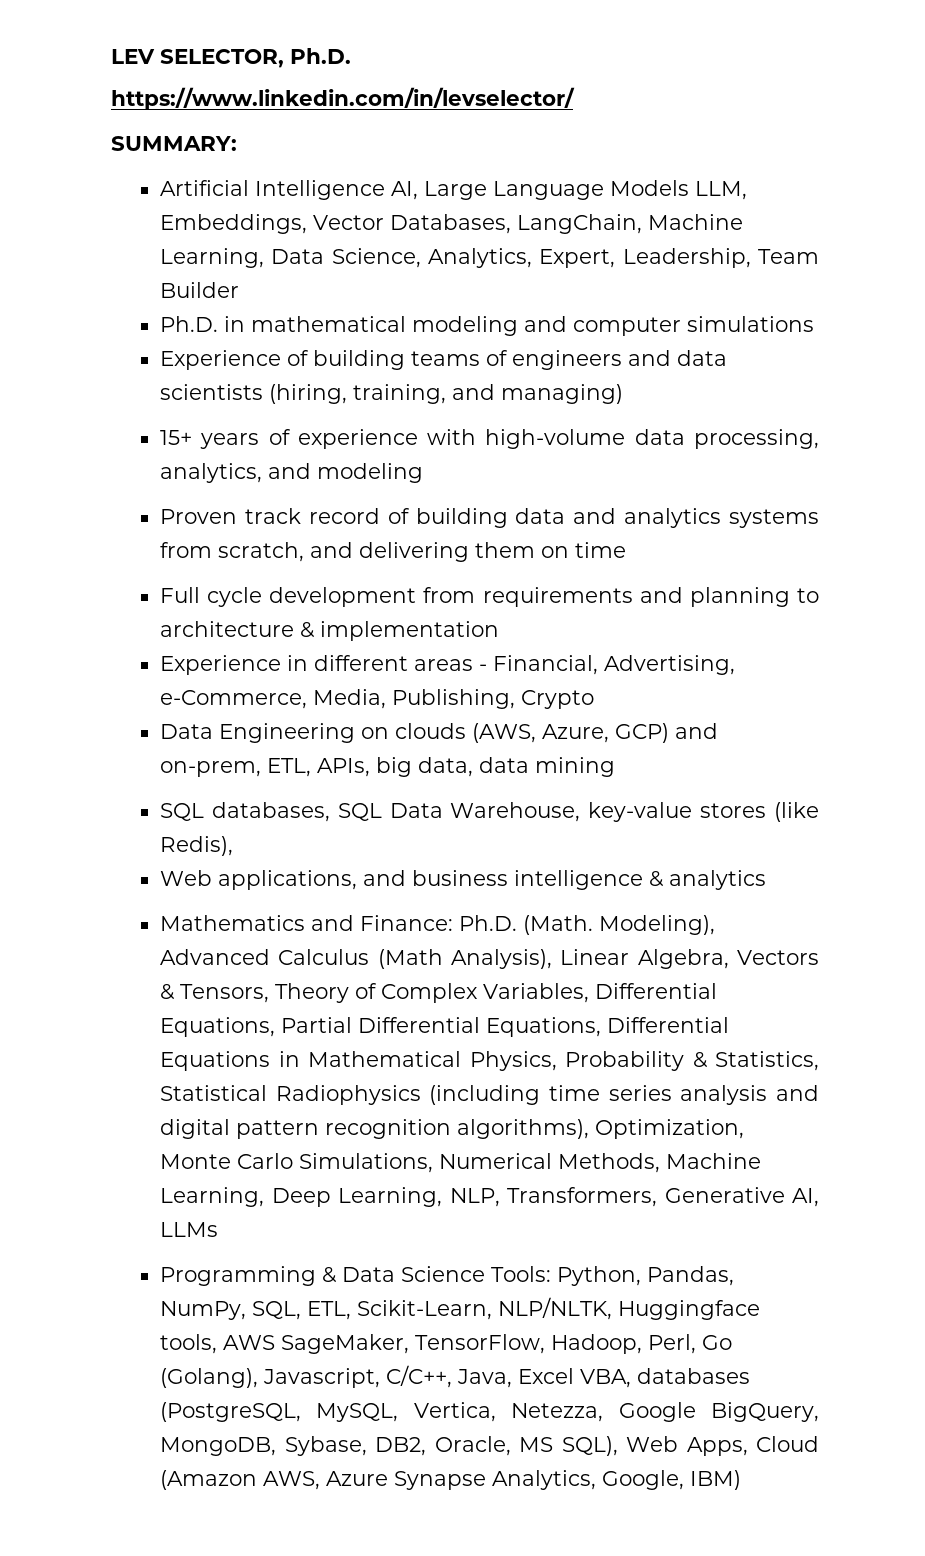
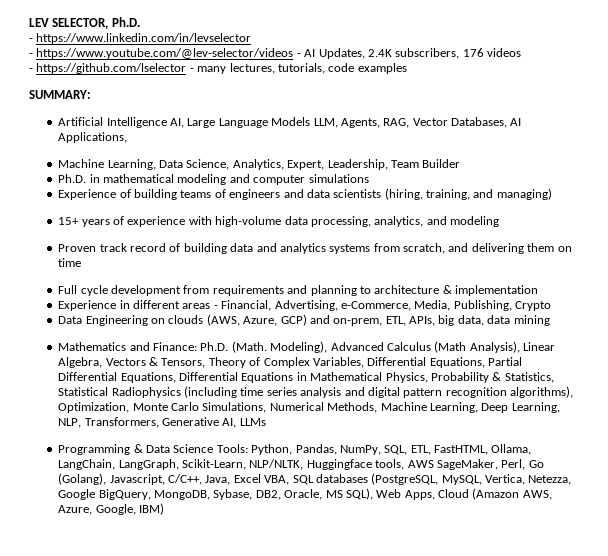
- https://www.linkedin.com/in/levselector/
+ - https://www.linkedin.com/in/levselector
+ - https://www.youtube.com/@lev-selector/videos - AI Updates, 2.4K subscribers, 176 videos
+ - https://github.com/lselector - many lectures, tutorials, code examples
- Artificial Intelligence AI, Large Language Models LLM, Embeddings, Vector Databases, LangChain, Machine Learning, Data Science, Analytics, Expert, Leadership, Team Builder
+ Artificial Intelligence AI, Large Language Models LLM, Agents, RAG, Vector Databases, AI Applications,
+ Machine Learning, Data Science, Analytics, Expert, Leadership, Team Builder
- SQL databases, SQL Data Warehouse, key-value stores (like Redis),
- Web applications, and business intelligence & analytics
- Programming & Data Science Tools: Python, Pandas, NumPy, SQL, ETL, Scikit-Learn, NLP/NLTK, Huggingface tools, AWS SageMaker, TensorFlow, Hadoop, Perl, Go (Golang), Javascript, C/C++, Java, Excel VBA, databases (PostgreSQL, MySQL, Vertica, Netezza, Google BigQuery, MongoDB, Sybase, DB2, Oracle, MS SQL), Web Apps, Cloud (Amazon AWS, Azure Synapse Analytics, Google, IBM)
+ Programming & Data Science Tools: Python, Pandas, NumPy, SQL, ETL, FastHTML, Ollama, LangChain, LangGraph, Scikit-Learn, NLP/NLTK, Huggingface tools, AWS SageMaker, Perl, Go (Golang), Javascript, C/C++, Java, Excel VBA, SQL databases (PostgreSQL, MySQL, Vertica, Netezza, Google BigQuery, MongoDB, Sybase, DB2, Oracle, MS SQL), Web Apps, Cloud (Amazon AWS, Azure, Google, IBM)

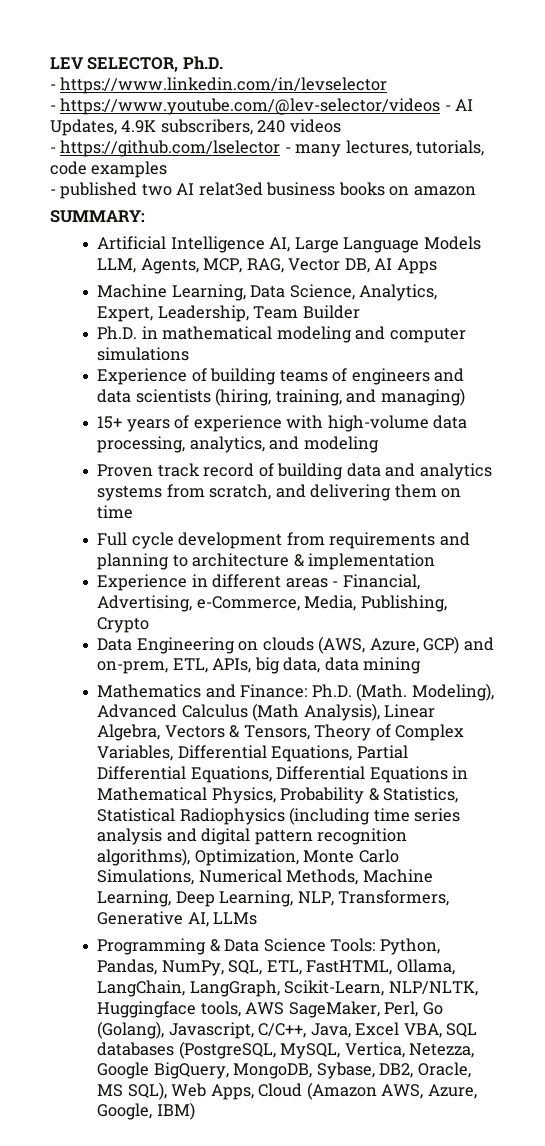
- - https://www.youtube.com/@lev-selector/videos - AI Updates, 2.4K subscribers, 176 videos
+ - https://www.youtube.com/@lev-selector/videos - AI Updates, 4.9K subscribers, 240 videos
+ - published two AI relat3ed business books on amazon
- Artificial Intelligence AI, Large Language Models LLM, Agents, RAG, Vector Databases, AI Applications,
+ Artificial Intelligence AI, Large Language Models LLM, Agents, MCP, RAG, Vector DB, AI Apps

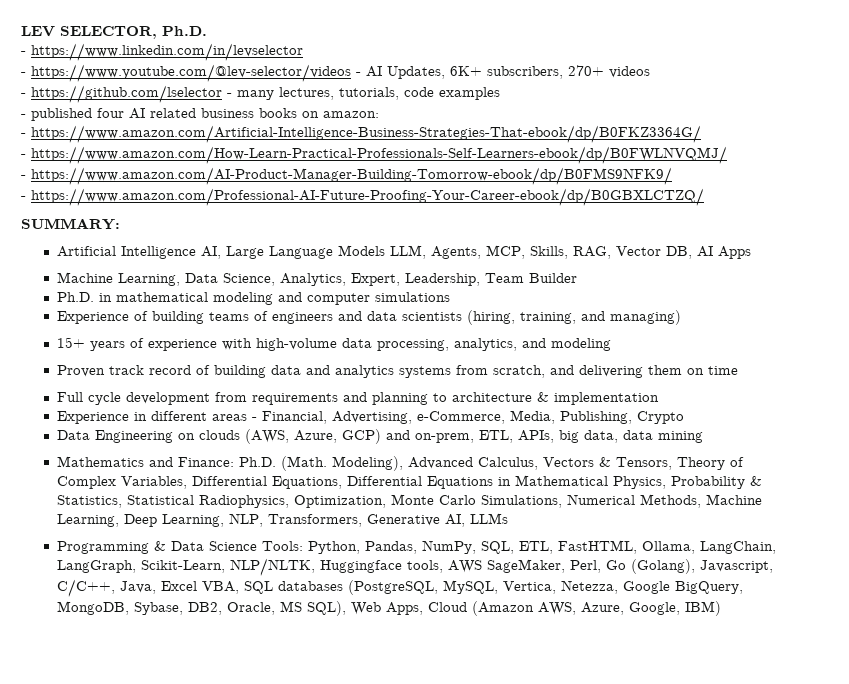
- - https://www.youtube.com/@lev-selector/videos - AI Updates, 4.9K subscribers, 240 videos
+ - https://www.youtube.com/@lev-selector/videos - AI Updates, 6K+ subscribers, 270+ videos
- - published two AI relat3ed business books on amazon
+ - published four AI related business books on amazon:
+ - https://www.amazon.com/Artificial-Intelligence-Business-Strategies-That-ebook/dp/B0FKZ3364G/
+ - https://www.amazon.com/How-Learn-Practical-Professionals-Self-Learners-ebook/dp/B0FWLNVQMJ/
+ - https://www.amazon.com/AI-Product-Manager-Building-Tomorrow-ebook/dp/B0FMS9NFK9/
+ - https://www.amazon.com/Professional-AI-Future-Proofing-Your-Career-ebook/dp/B0GBXLCTZQ/
- Artificial Intelligence AI, Large Language Models LLM, Agents, MCP, RAG, Vector DB, AI Apps
+ Artificial Intelligence AI, Large Language Models LLM, Agents, MCP, Skills, RAG, Vector DB, AI Apps
- Modeling), Advanced Calculus (Math Analysis), Linear Algebra, Vectors & Tensors, Theory of Complex Variables, Differential Equations, Partial Differential Equations, Differential Equations in Mathematical Physics, Probability & Statistics, Statistical Radiophysics (including time series analysis and digital pattern recognition algorithms), Optimization, Monte Carlo Simulations, Numerical Methods, Machine Learning, Deep Learning, NLP, Transformers, Generative AI, LLMs
+ Modeling), Advanced Calculus, Vectors & Tensors, Theory of Complex Variables, Differential Equations, Differential Equations in Mathematical Physics, Probability & Statistics, Statistical Radiophysics, Optimization, Monte Carlo Simulations, Numerical Methods, Machine Learning, Deep Learning, NLP, Transformers, Generative AI, LLMs

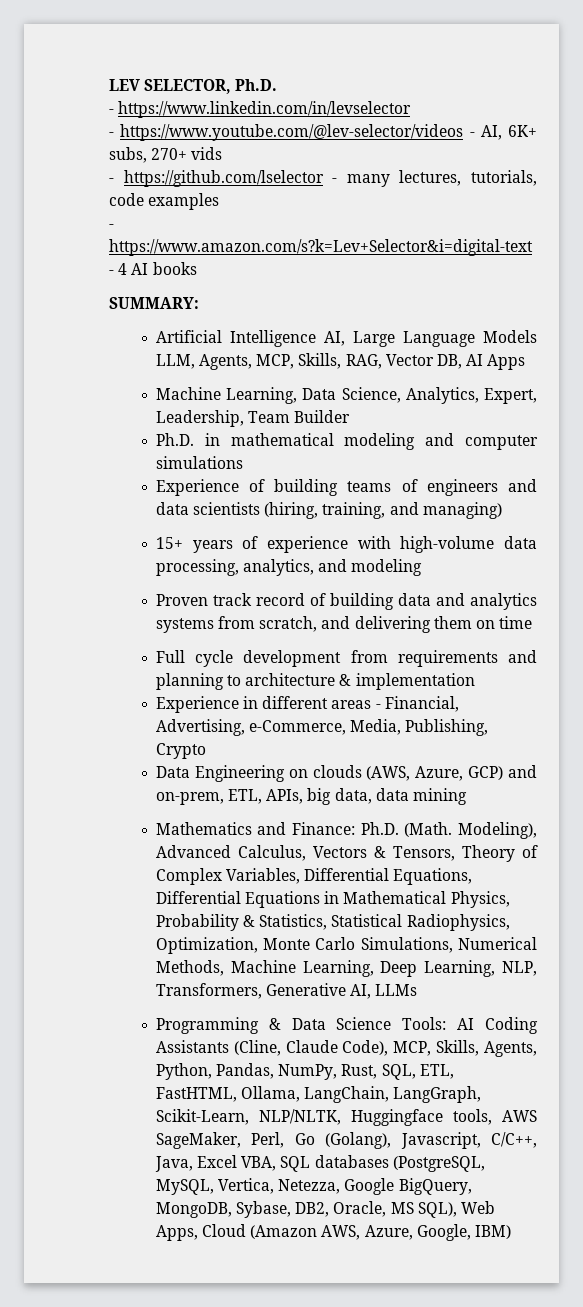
- - https://www.youtube.com/@lev-selector/videos - AI Updates, 6K+ subscribers, 270+ videos
+ - https://www.youtube.com/@lev-selector/videos - AI, 6K+ subs, 270+ vids
- - published four AI related business books on amazon:
- - https://www.amazon.com/Artificial-Intelligence-Business-Strategies-That-ebook/dp/B0FKZ3364G/
- - https://www.amazon.com/How-Learn-Practical-Professionals-Self-Learners-ebook/dp/B0FWLNVQMJ/
- - https://www.amazon.com/AI-Product-Manager-Building-Tomorrow-ebook/dp/B0FMS9NFK9/
- - https://www.amazon.com/Professional-AI-Future-Proofing-Your-Career-ebook/dp/B0GBXLCTZQ/
+ - https://www.amazon.com/s?k=Lev+Selector&i=digital-text - 4 AI books
- Programming & Data Science Tools: Python, Pandas, NumPy, SQL, ETL, FastHTML, Ollama, LangChain, LangGraph, Scikit-Learn, NLP/NLTK, Huggingface tools, AWS SageMaker, Perl, Go (Golang), Javascript, C/C++, Java, Excel VBA, SQL databases (PostgreSQL, MySQL, Vertica, Netezza, Google BigQuery, MongoDB, Sybase, DB2, Oracle, MS SQL), Web Apps, Cloud (Amazon AWS, Azure, Google, IBM)
+ Programming & Data Science Tools: AI Coding Assistants (Cline, Claude Code), MCP, Skills, Agents, Python, Pandas, NumPy, Rust, SQL, ETL, FastHTML, Ollama, LangChain, LangGraph, Scikit-Learn, NLP/NLTK, Huggingface tools, AWS SageMaker, Perl, Go (Golang), Javascript, C/C++, Java, Excel VBA, SQL databases (PostgreSQL, MySQL, Vertica, Netezza, Google BigQuery, MongoDB, Sybase, DB2, Oracle, MS SQL), Web Apps, Cloud (Amazon AWS, Azure, Google, IBM)

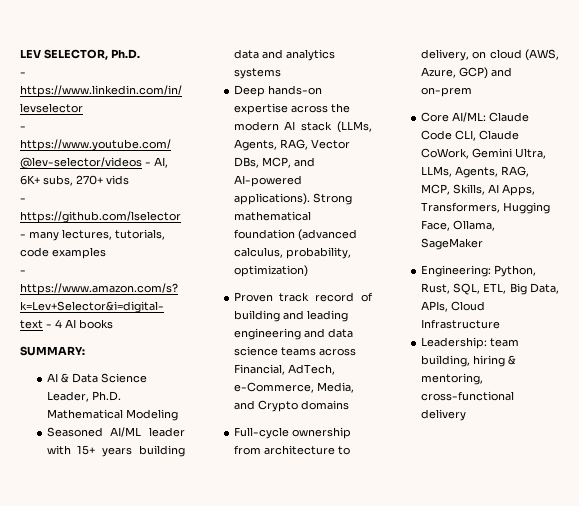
- Artificial Intelligence AI, Large Language Models LLM, Agents, MCP, Skills, RAG, Vector DB, AI Apps
- Machine Learning, Data Science, Analytics, Expert, Leadership, Team Builder
- Ph.D. in mathematical modeling and computer simulations
- Experience of building teams of engineers and data scientists (hiring, training, and managing)
- 15+ years of experience with high-volume data processing, analytics, and modeling
+ AI & Data Science Leader, Ph.D. Mathematical Modeling
+ Seasoned AI/ML leader with 15+ years building data and analytics systems
+ Deep hands-on expertise across the modern AI stack (LLMs, Agents, RAG, Vector DBs, MCP, and AI-powered applications). Strong mathematical foundation (advanced calculus, probability, optimization)
- Proven track record of building data and analytics systems from scratch, and delivering them on time
- Full cycle development from requirements and planning to architecture & implementation
- Experience in different areas - Financial, Advertising, e-Commerce, Media, Publishing, Crypto
- Data Engineering on clouds (AWS, Azure, GCP) and on-prem, ETL, APIs, big data, data mining
- Mathematics and Finance: Ph.D. (Math. Modeling), Advanced Calculus, Vectors & Tensors, Theory of Complex Variables, Differential Equations, Differential Equations in Mathematical Physics, Probability & Statistics, Statistical Radiophysics, Optimization, Monte Carlo Simulations, Numerical Methods, Machine Learning, Deep Learning, NLP, Transformers, Generative AI, LLMs
- Programming & Data Science Tools: AI Coding Assistants (Cline, Claude Code), MCP, Skills, Agents, Python, Pandas, NumPy, Rust, SQL, ETL, FastHTML, Ollama, LangChain, LangGraph, Scikit-Learn, NLP/NLTK, Huggingface tools, AWS SageMaker, Perl, Go (Golang), Javascript, C/C++, Java, Excel VBA, SQL databases (PostgreSQL, MySQL, Vertica, Netezza, Google BigQuery, MongoDB, Sybase, DB2, Oracle, MS SQL), Web Apps, Cloud (Amazon AWS, Azure, Google, IBM)
+ Proven track record of building and leading engineering and data science teams across Financial, AdTech, e-Commerce, Media, and Crypto domains
+ Full-cycle ownership from architecture to delivery, on cloud (AWS, Azure, GCP) and on-prem
+ Core AI/ML: Claude Code CLI, Claude CoWork, Gemini Ultra, LLMs, Agents, RAG, MCP, Skills, AI Apps, Transformers, Hugging Face, Ollama, SageMaker
+ Engineering: Python, Rust, SQL, ETL, Big Data, APIs, Cloud Infrastructure
+ Leadership: team building, hiring & mentoring, cross-functional delivery

